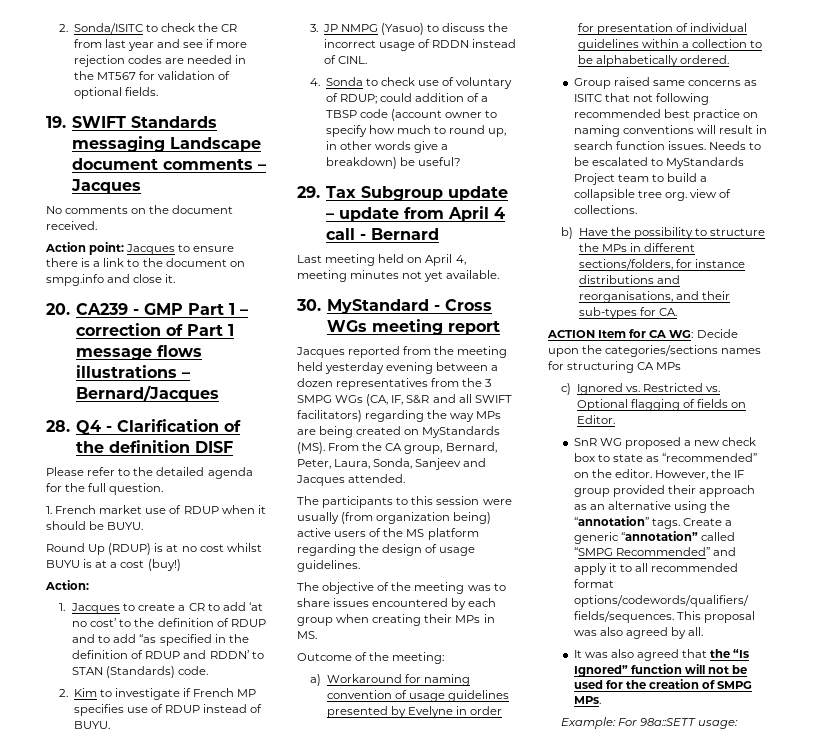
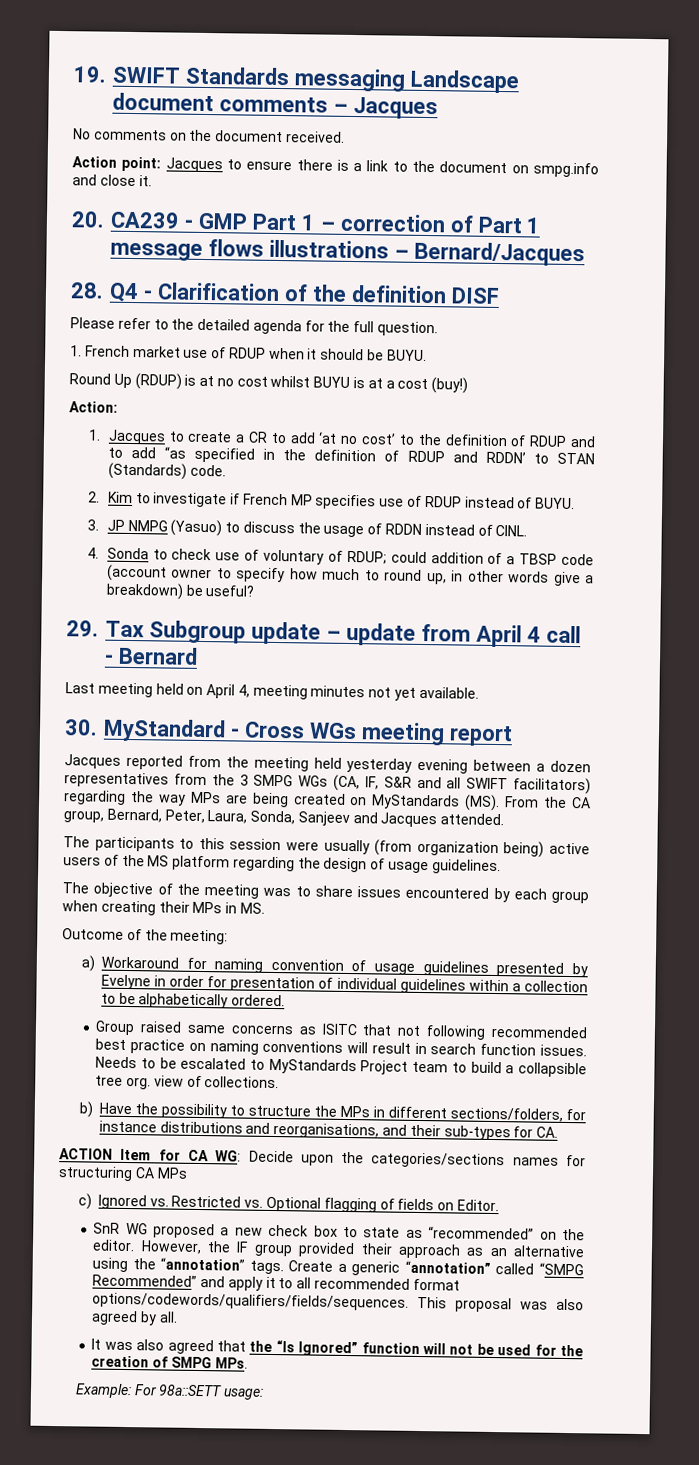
- 2. Sonda/ISITC to check the CR from last year and see if more rejection codes are needed in the MT567 for validation of optional fields.
- 3. JP NMPG (Yasuo) to discuss the incorrect usage of RDDN instead of CINL.
+ 3. JP NMPG (Yasuo) to discuss the usage of RDDN instead of CINL.

